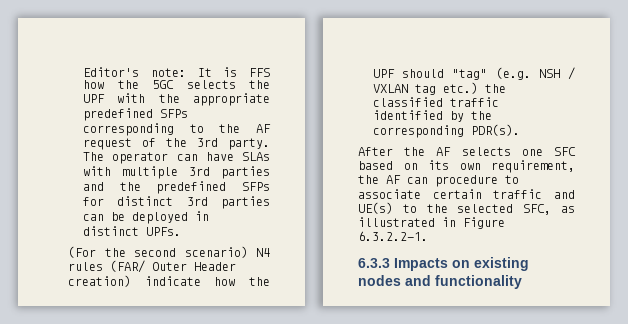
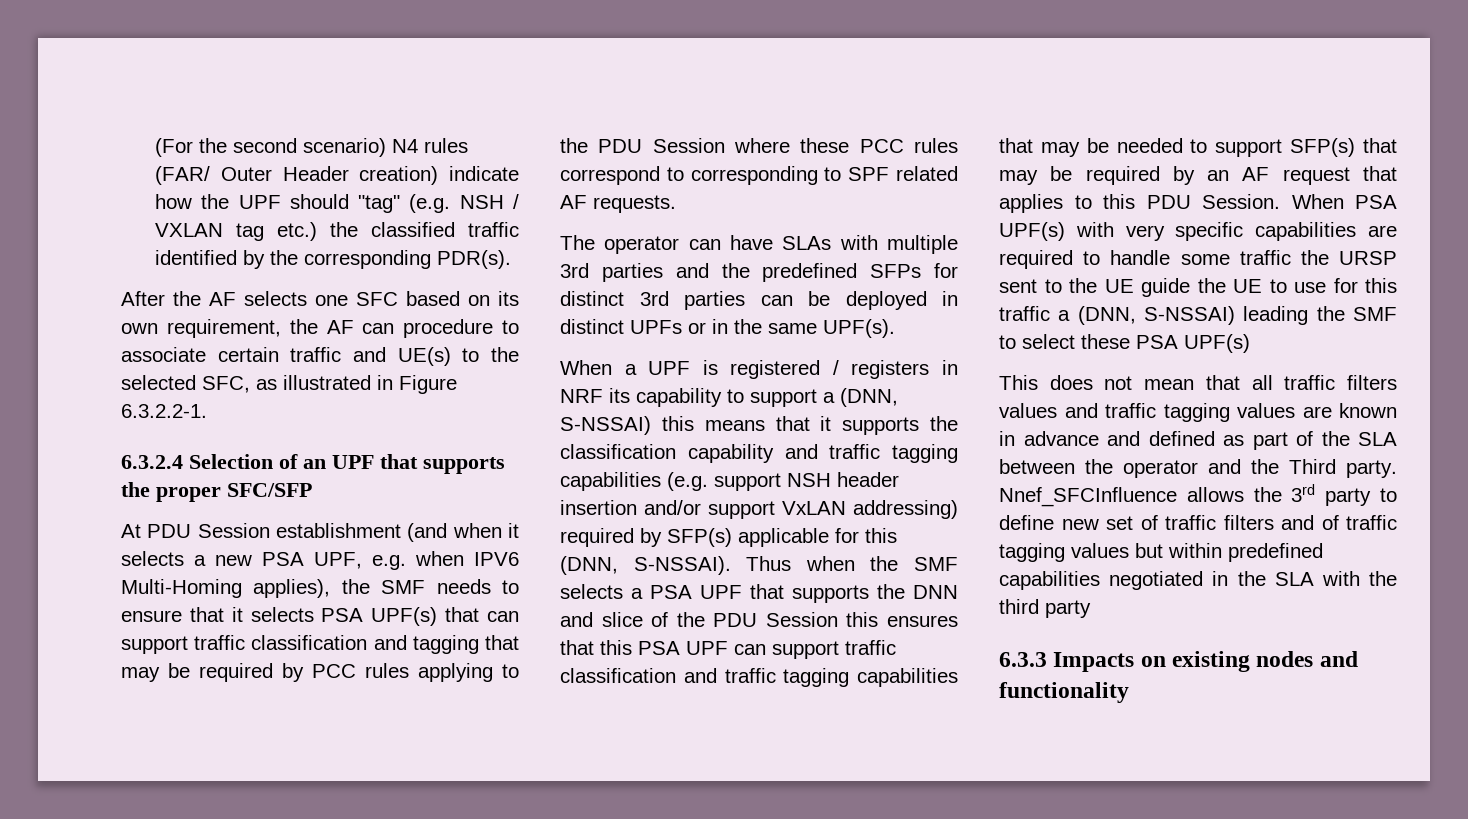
- Editor's note: It is FFS how the 5GC selects the UPF with the appropriate predefined SFPs corresponding to the AF request of the 3rd party. The operator can have SLAs with multiple 3rd parties and the predefined SFPs for distinct 3rd parties can be deployed in distinct UPFs.
+ 6.3.2.4 Selection of an UPF that supports the proper SFC/SFP
+ At PDU Session establishment (and when it selects a new PSA UPF, e.g. when IPV6 Multi-Homing applies), the SMF needs to ensure that it selects PSA UPF(s) that can support traffic classification and tagging that may be required by PCC rules applying to the PDU Session where these PCC rules correspond to corresponding to SPF related AF requests.
+ The operator can have SLAs with multiple 3rd parties and the predefined SFPs for distinct 3rd parties can be deployed in distinct UPFs or in the same UPF(s).
+ When a UPF is registered / registers in NRF its capability to support a (DNN, S-NSSAI) this means that it supports the classification capability and traffic tagging capabilities (e.g. support NSH header insertion and/or support VxLAN addressing) required by SFP(s) applicable for this (DNN, S-NSSAI). Thus when the SMF selects a PSA UPF that supports the DNN and slice of the PDU Session this ensures that this PSA UPF can support traffic classification and traffic tagging capabilities that may be needed to support SFP(s) that may be required by an AF request that applies to this PDU Session. When PSA UPF(s) with very specific capabilities are required to handle some traffic the URSP sent to the UE guide the UE to use for this traffic a (DNN, S-NSSAI) leading the SMF to select these PSA UPF(s)
+ This does not mean that all traffic filters values and traffic tagging values are known in advance and defined as part of the SLA between the operator and the Third party. Nnef_SFCInfluence allows the 3rd party to define new set of traffic filters and of traffic tagging values but within predefined capabilities negotiated in the SLA with the third party

